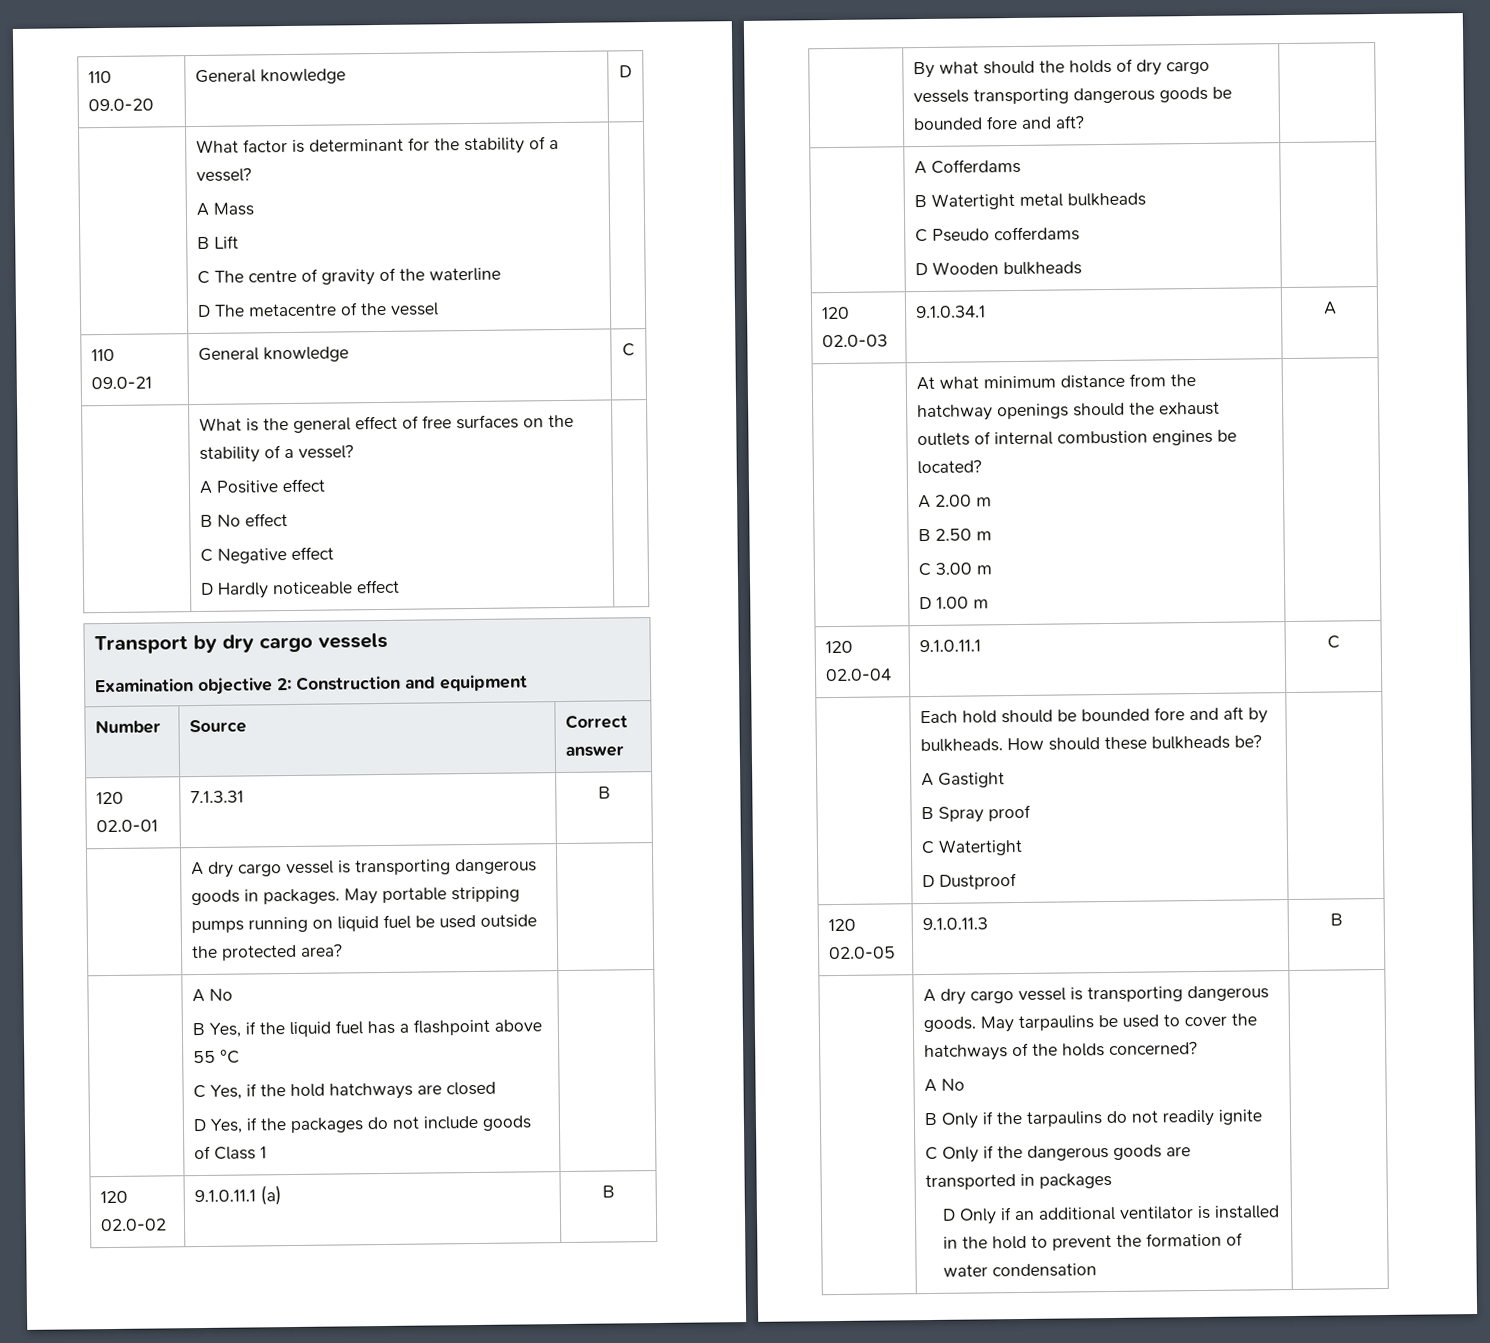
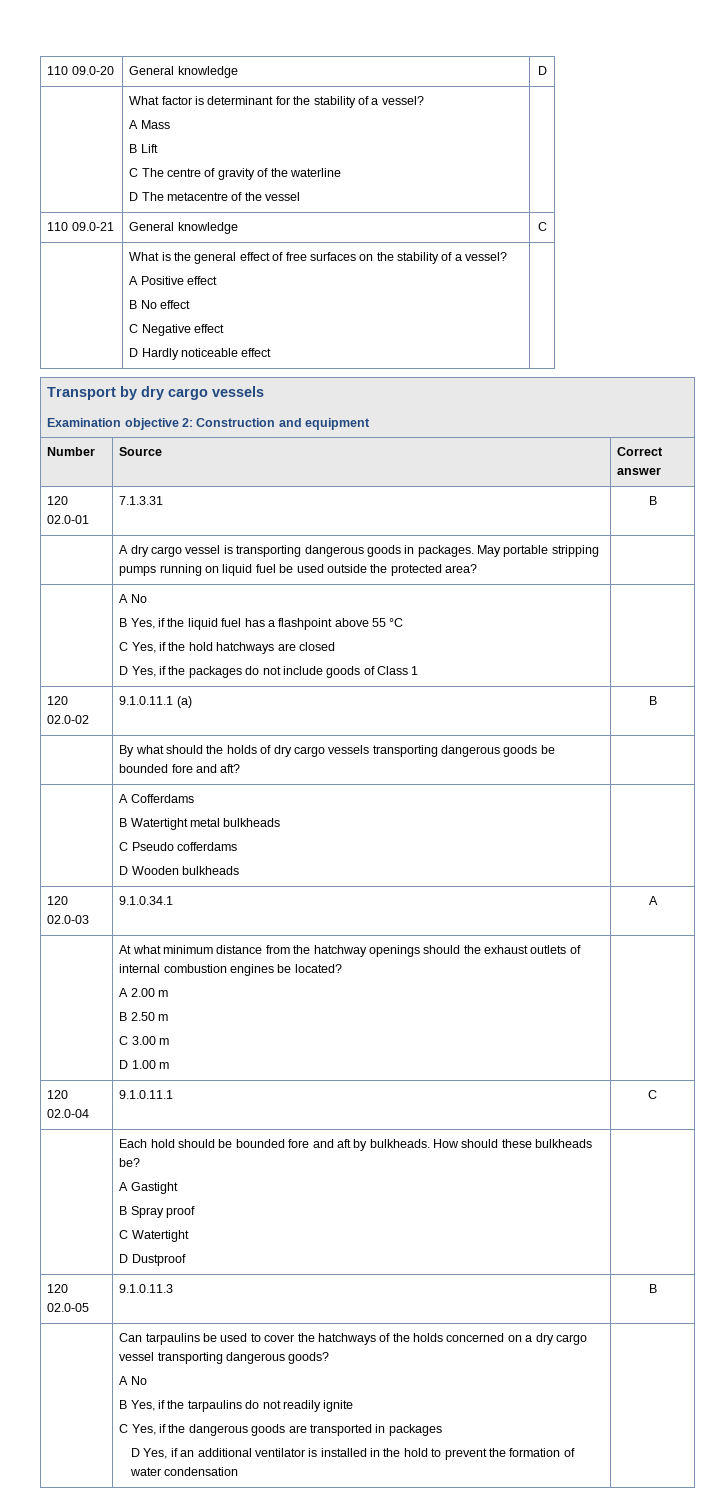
- A dry cargo vessel is transporting dangerous goods. May tarpaulins be used to cover the hatchways of the holds concerned?
+ Can tarpaulins be used to cover the hatchways of the holds concerned on a dry cargo vessel transporting dangerous goods?
  A No
- B Only if the tarpaulins do not readily ignite
+ B Yes, if the tarpaulins do not readily ignite
- C Only if the dangerous goods are transported in packages
+ C Yes, if the dangerous goods are transported in packages
- D Only if an additional ventilator is installed in the hold to prevent the formation of water condensation
+ D Yes, if an additional ventilator is installed in the hold to prevent the formation of water condensation

